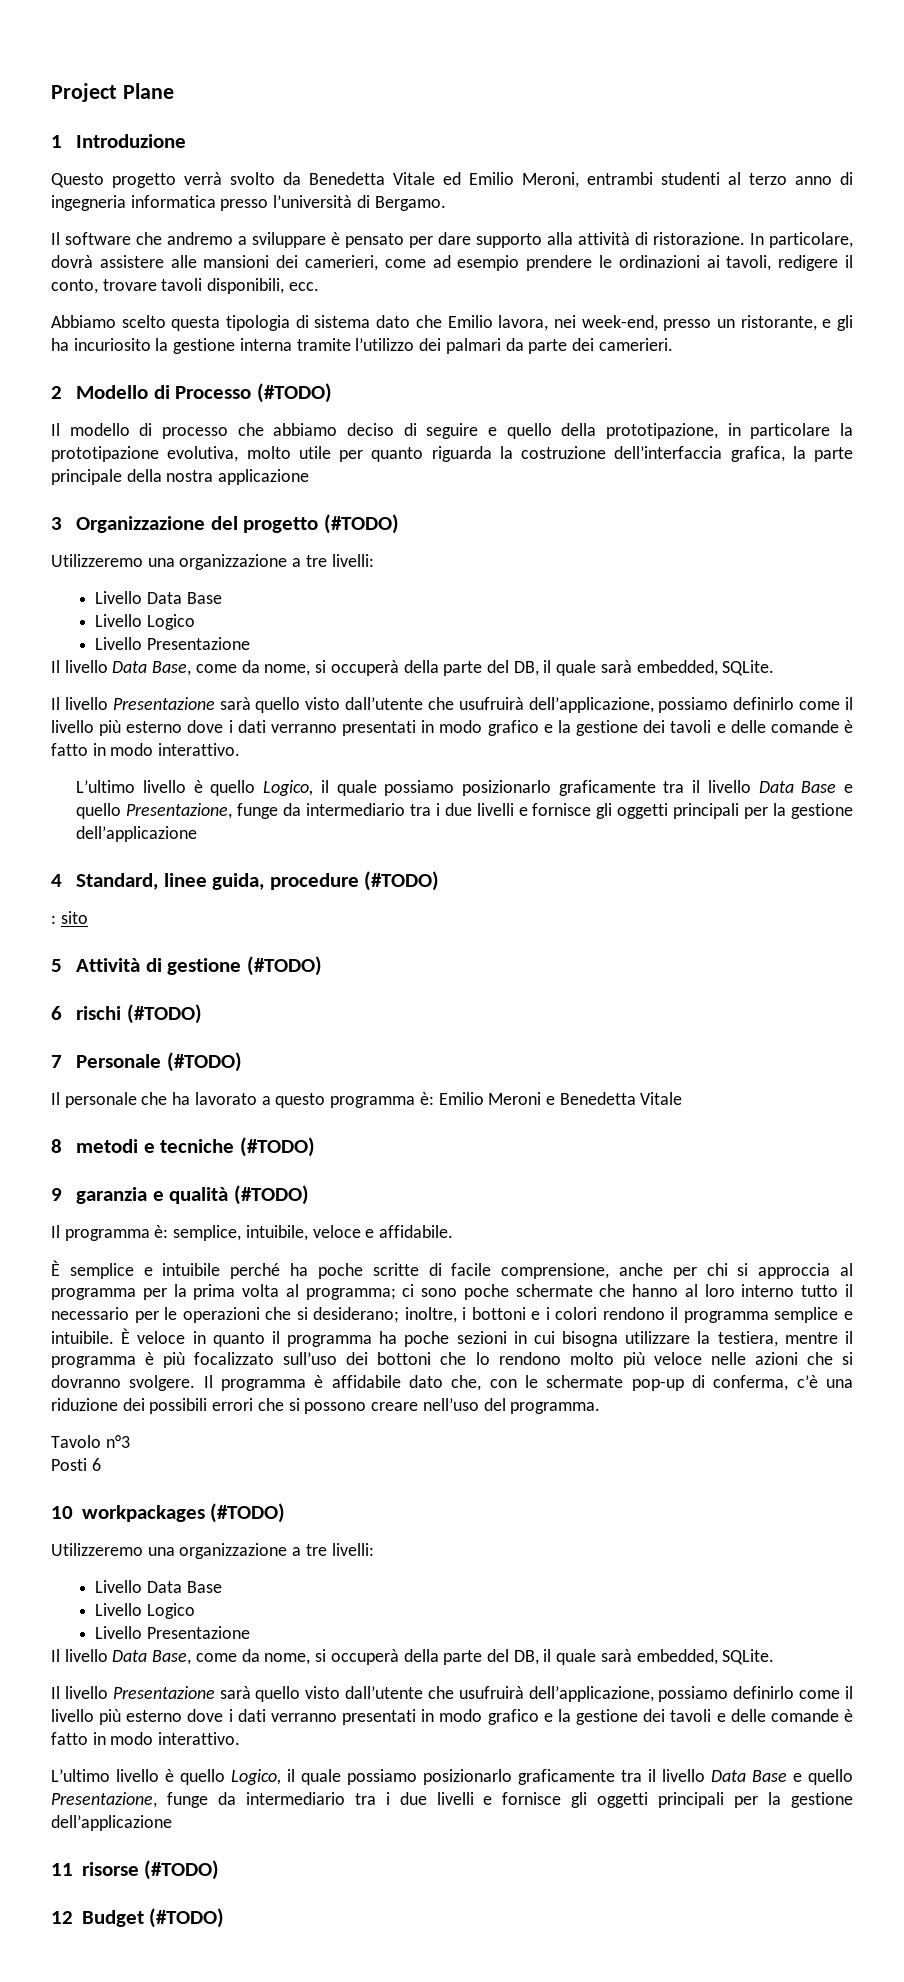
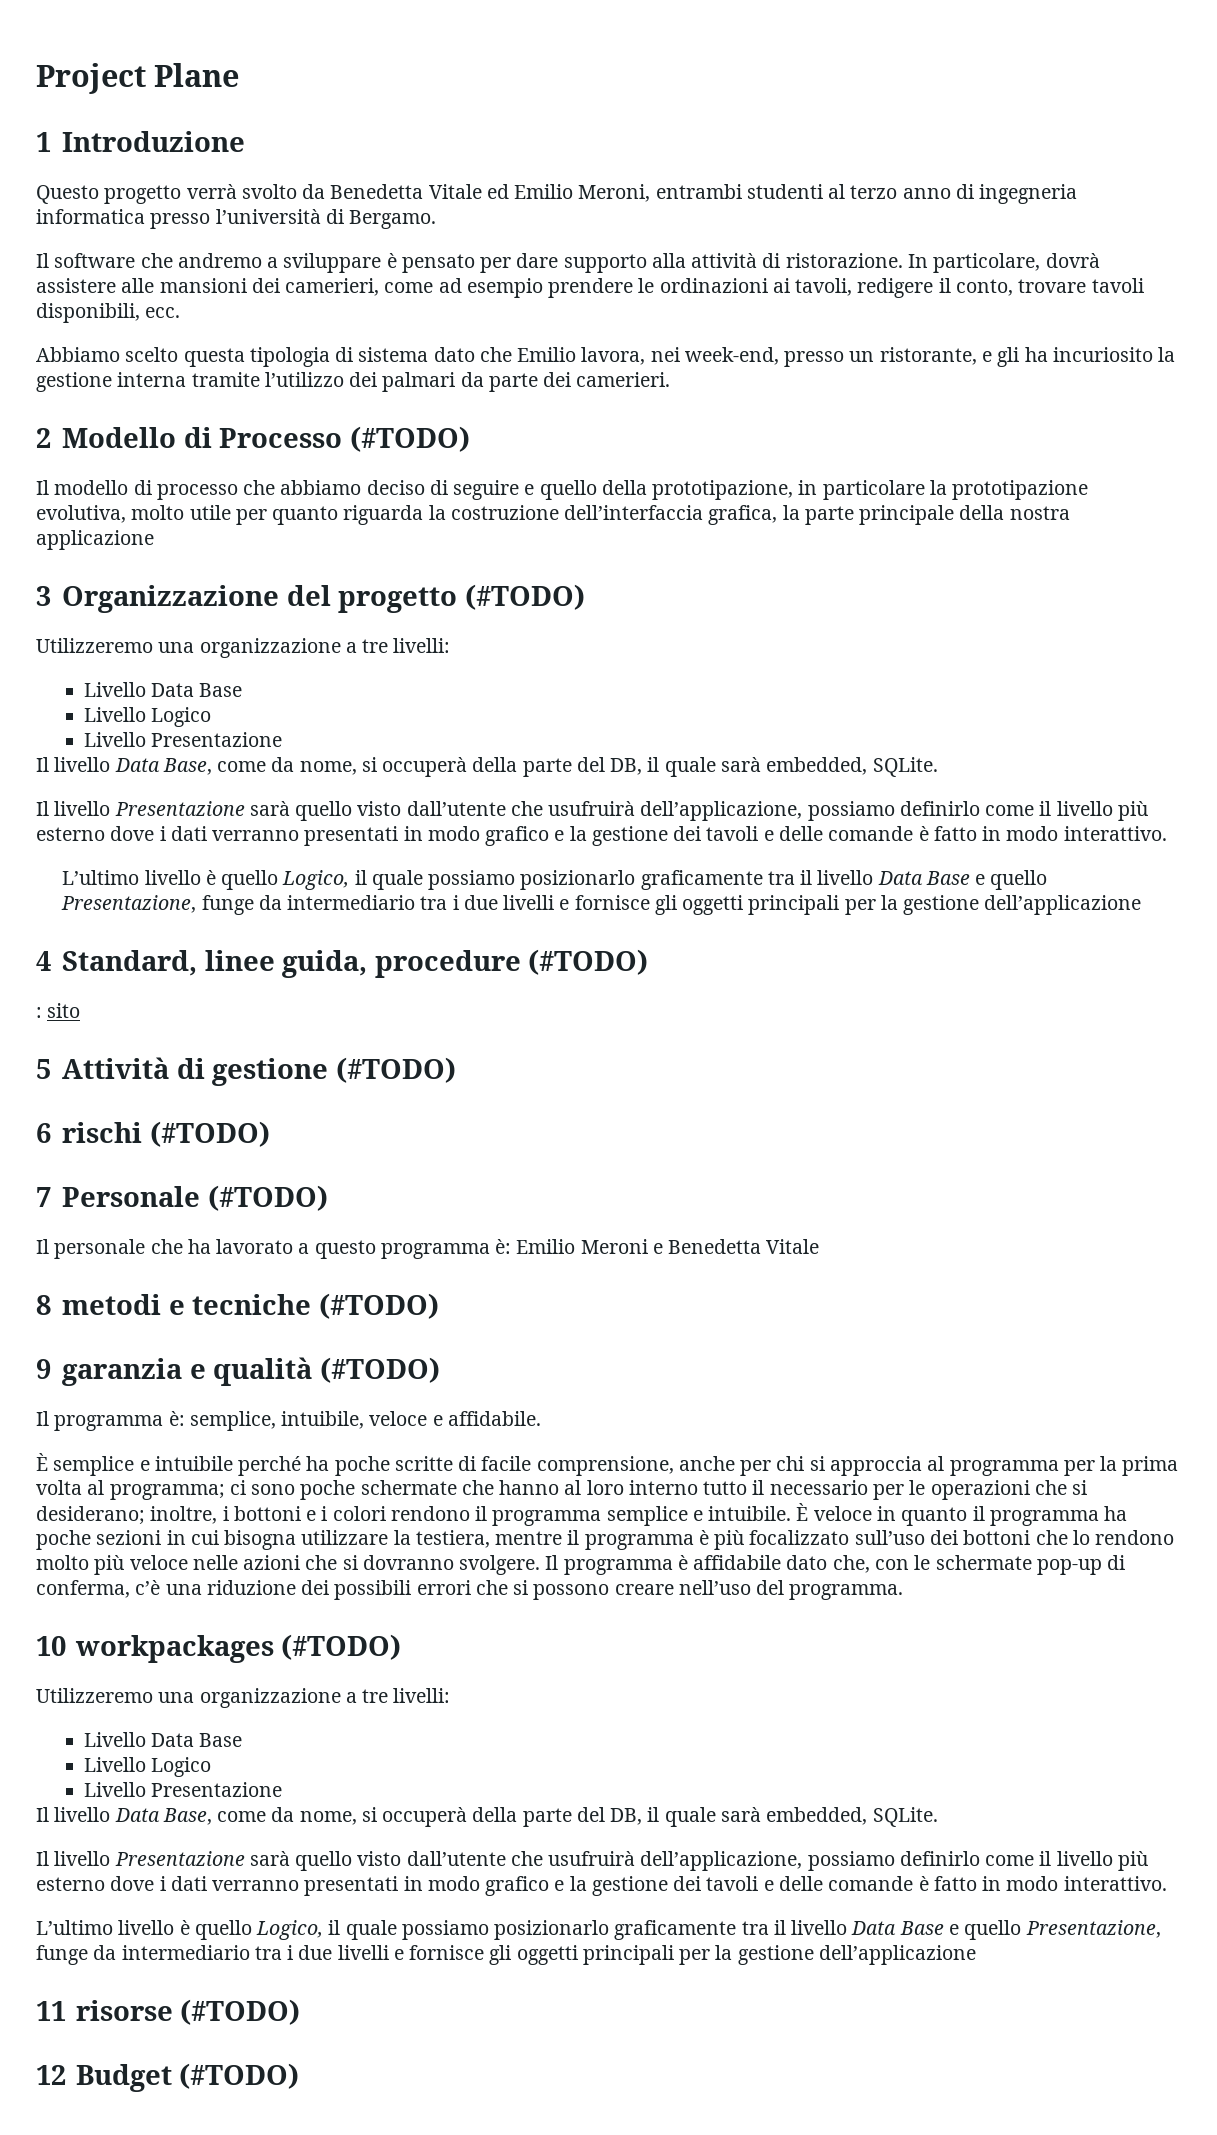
- Tavolo n°3
- Posti 6

